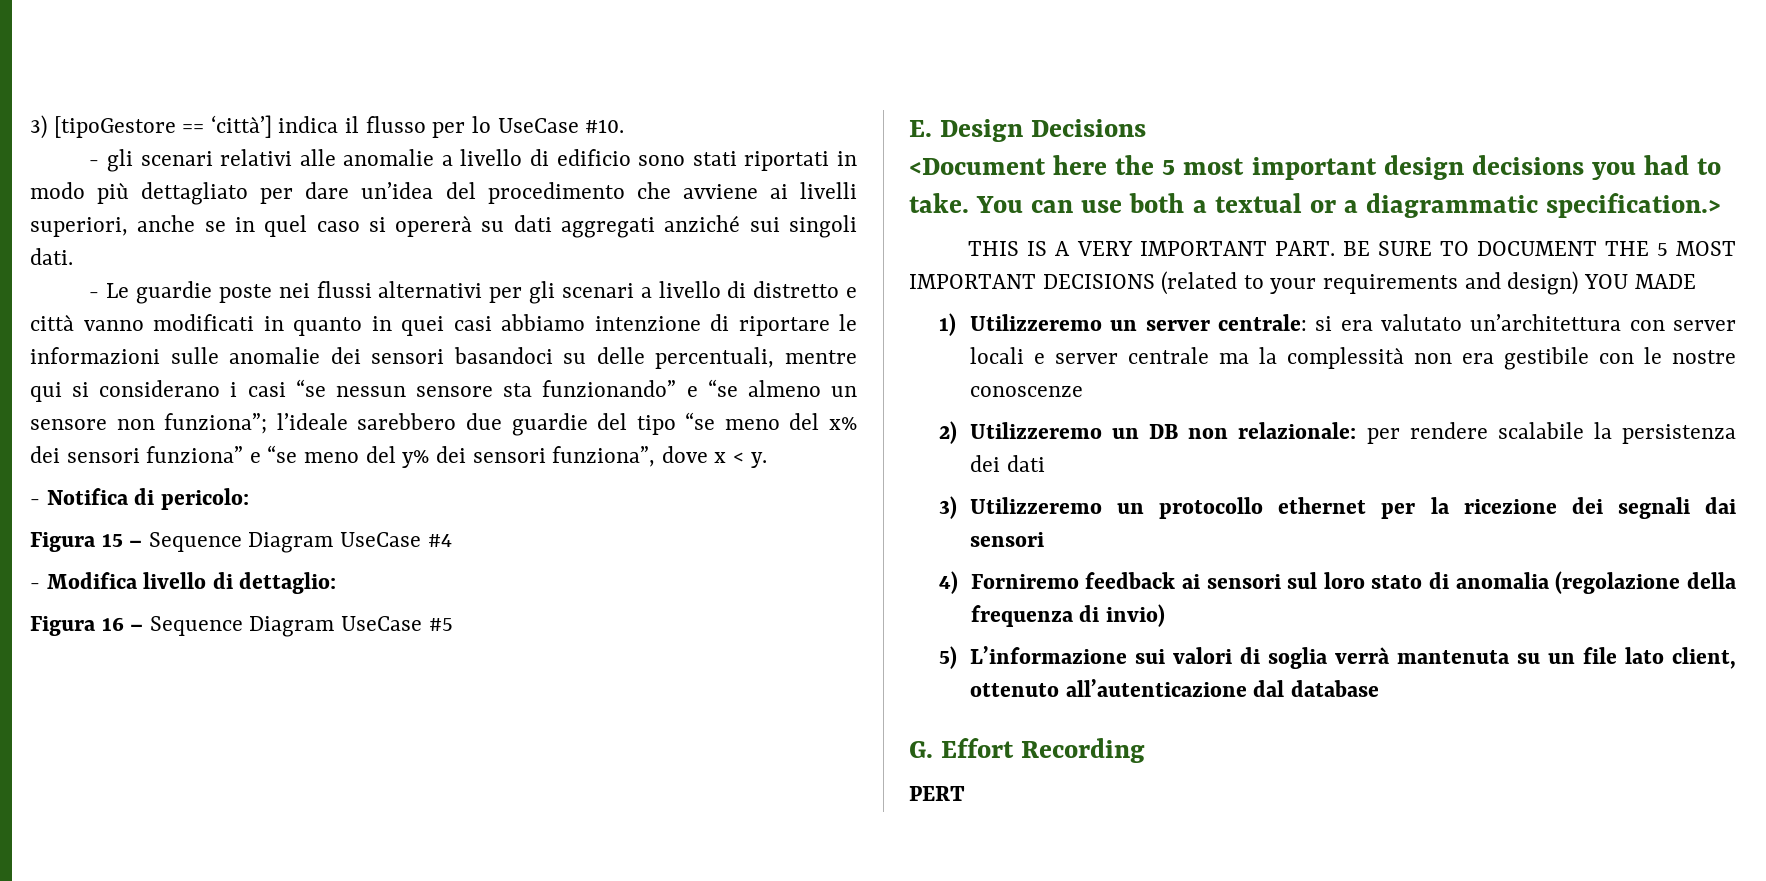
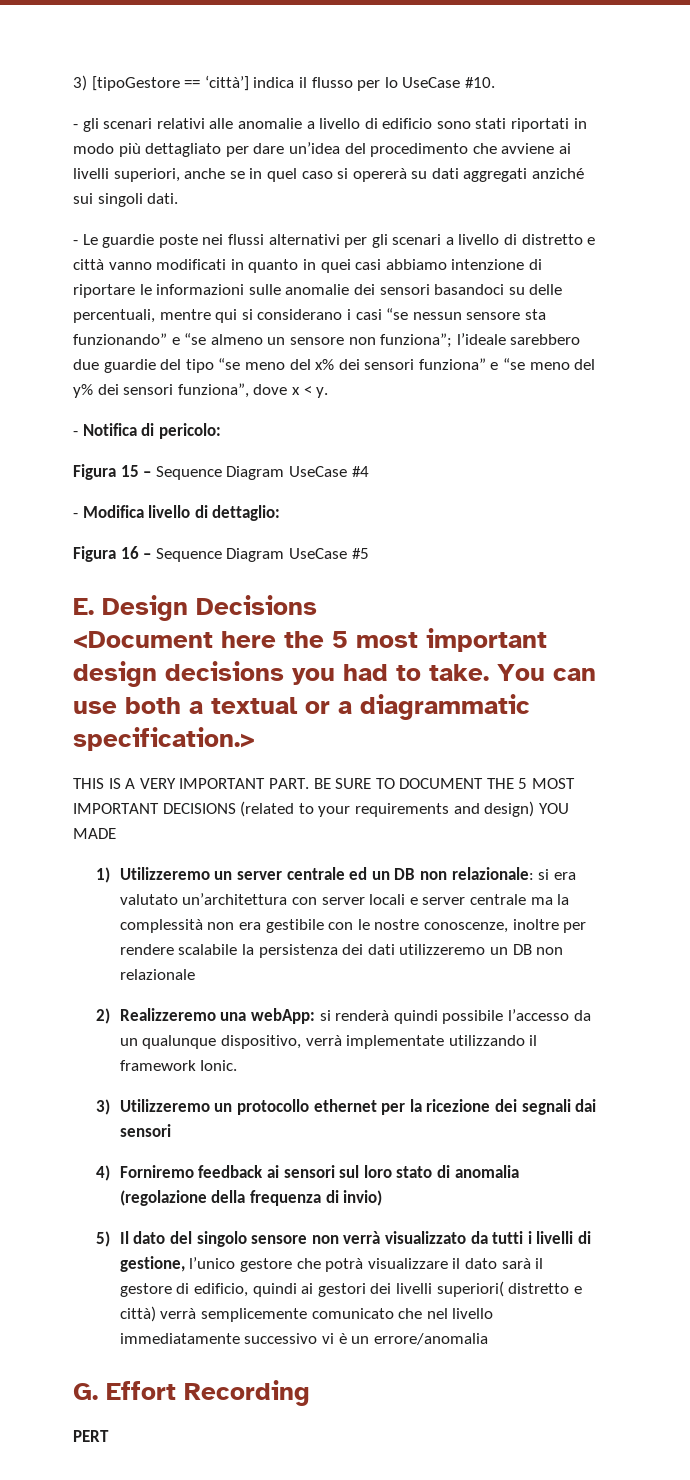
- 1) Utilizzeremo un server centrale: si era valutato un’architettura con server locali e server centrale ma la complessità non era gestibile con le nostre conoscenze
- 2) Utilizzeremo un DB non relazionale: per rendere scalabile la persistenza dei dati
+ 1) Utilizzeremo un server centrale ed un DB non relazionale: si era valutato un’architettura con server locali e server centrale ma la complessità non era gestibile con le nostre conoscenze, inoltre per rendere scalabile la persistenza dei dati utilizzeremo un DB non relazionale
+ 2) Realizzeremo una webApp: si renderà quindi possibile l’accesso da un qualunque dispositivo, verrà implementate utilizzando il framework Ionic.
- 5) L’informazione sui valori di soglia verrà mantenuta su un file lato client, ottenuto all’autenticazione dal database
+ 5) Il dato del singolo sensore non verrà visualizzato da tutti i livelli di gestione, l’unico gestore che potrà visualizzare il dato sarà il gestore di edificio, quindi ai gestori dei livelli superiori( distretto e città) verrà semplicemente comunicato che nel livello immediatamente successivo vi è un errore/anomalia

